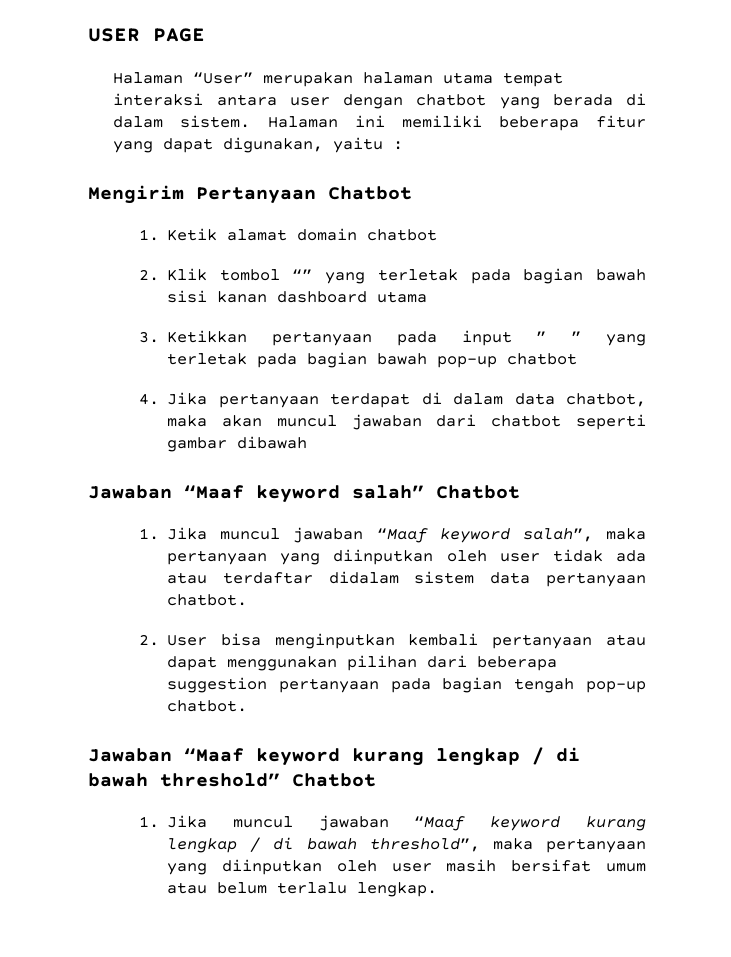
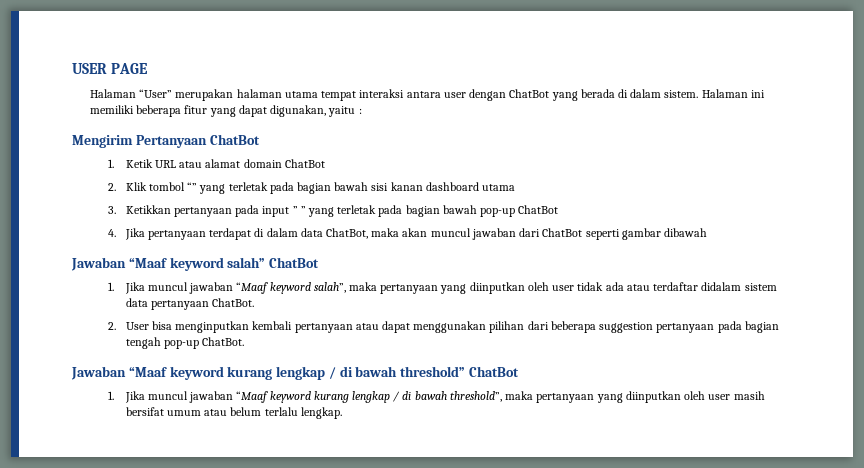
- Halaman “User” merupakan halaman utama tempat interaksi antara user dengan chatbot yang berada di dalam sistem.
+ Halaman “User” merupakan halaman utama tempat interaksi antara user dengan ChatBot yang berada di dalam sistem.
- Mengirim Pertanyaan Chatbot
+ Mengirim Pertanyaan ChatBot
- 1. Ketik alamat domain chatbot
+ 1. Ketik URL atau alamat domain ChatBot
- 3. Ketikkan pertanyaan pada input ” ” yang terletak pada bagian bawah pop-up chatbot
+ 3. Ketikkan pertanyaan pada input ” ” yang terletak pada bagian bawah pop-up ChatBot
- 4. Jika pertanyaan terdapat di dalam data chatbot, maka akan muncul jawaban dari chatbot seperti gambar dibawah
+ 4. Jika pertanyaan terdapat di dalam data ChatBot, maka akan muncul jawaban dari ChatBot seperti gambar dibawah
- Jawaban “Maaf keyword salah” Chatbot
+ Jawaban “Maaf keyword salah” ChatBot
- 1. Jika muncul jawaban “Maaf keyword salah”, maka pertanyaan yang diinputkan oleh user tidak ada atau terdaftar didalam sistem data pertanyaan chatbot.
+ 1. Jika muncul jawaban “Maaf keyword salah”, maka pertanyaan yang diinputkan oleh user tidak ada atau terdaftar didalam sistem data pertanyaan ChatBot.
- 2. User bisa menginputkan kembali pertanyaan atau dapat menggunakan pilihan dari beberapa suggestion pertanyaan pada bagian tengah pop-up chatbot.
+ 2. User bisa menginputkan kembali pertanyaan atau dapat menggunakan pilihan dari beberapa suggestion pertanyaan pada bagian tengah pop-up ChatBot.
- Jawaban “Maaf keyword kurang lengkap / di bawah threshold” Chatbot
+ Jawaban “Maaf keyword kurang lengkap / di bawah threshold” ChatBot

